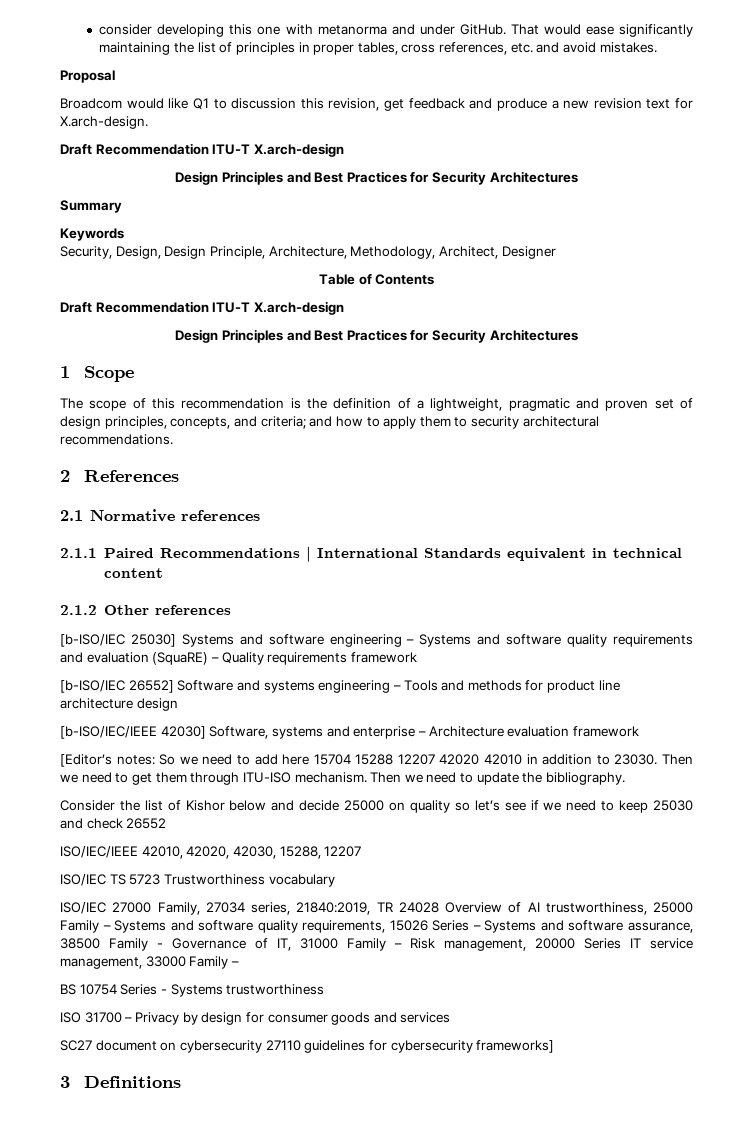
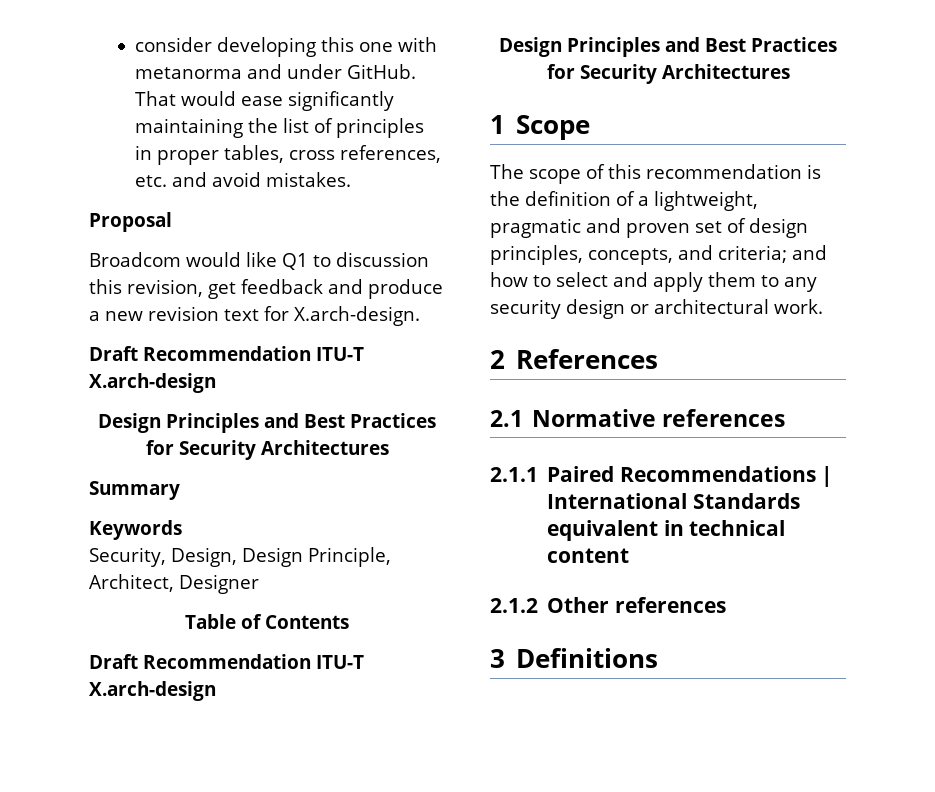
- Security, Design, Design Principle, Architecture, Methodology, Architect, Designer
+ Security, Design, Design Principle, Architect, Designer
- The scope of this recommendation is the definition of a lightweight, pragmatic and proven set of design principles, concepts, and criteria; and how to apply them to security architectural recommendations.
+ The scope of this recommendation is the definition of a lightweight, pragmatic and proven set of design principles, concepts, and criteria; and how to select and apply them to any security design or architectural work.
- [b-ISO/IEC 25030] Systems and software engineering – Systems and software quality requirements and evaluation (SquaRE) – Quality requirements framework
- [b-ISO/IEC 26552] Software and systems engineering – Tools and methods for product line architecture design
- [b-ISO/IEC/IEEE 42030] Software, systems and enterprise – Architecture evaluation framework
- [Editor’s notes: So we need to add here 15704 15288 12207 42020 42010 in addition to 23030. Then we need to get them through ITU-ISO mechanism. Then we need to update the bibliography.
- Consider the list of Kishor below and decide 25000 on quality so let’s see if we need to keep 25030 and check 26552
- ISO/IEC/IEEE 42010, 42020, 42030, 15288, 12207
- ISO/IEC TS 5723 Trustworthiness vocabulary
- ISO/IEC 27000 Family, 27034 series, 21840:2019, TR 24028 Overview of AI trustworthiness, 25000 Family – Systems and software quality requirements, 15026 Series – Systems and software assurance, 38500 Family - Governance of IT, 31000 Family – Risk management, 20000 Series IT service management, 33000 Family –
- BS 10754 Series - Systems trustworthiness
- ISO 31700 – Privacy by design for consumer goods and services
- SC27 document on cybersecurity 27110 guidelines for cybersecurity frameworks]

